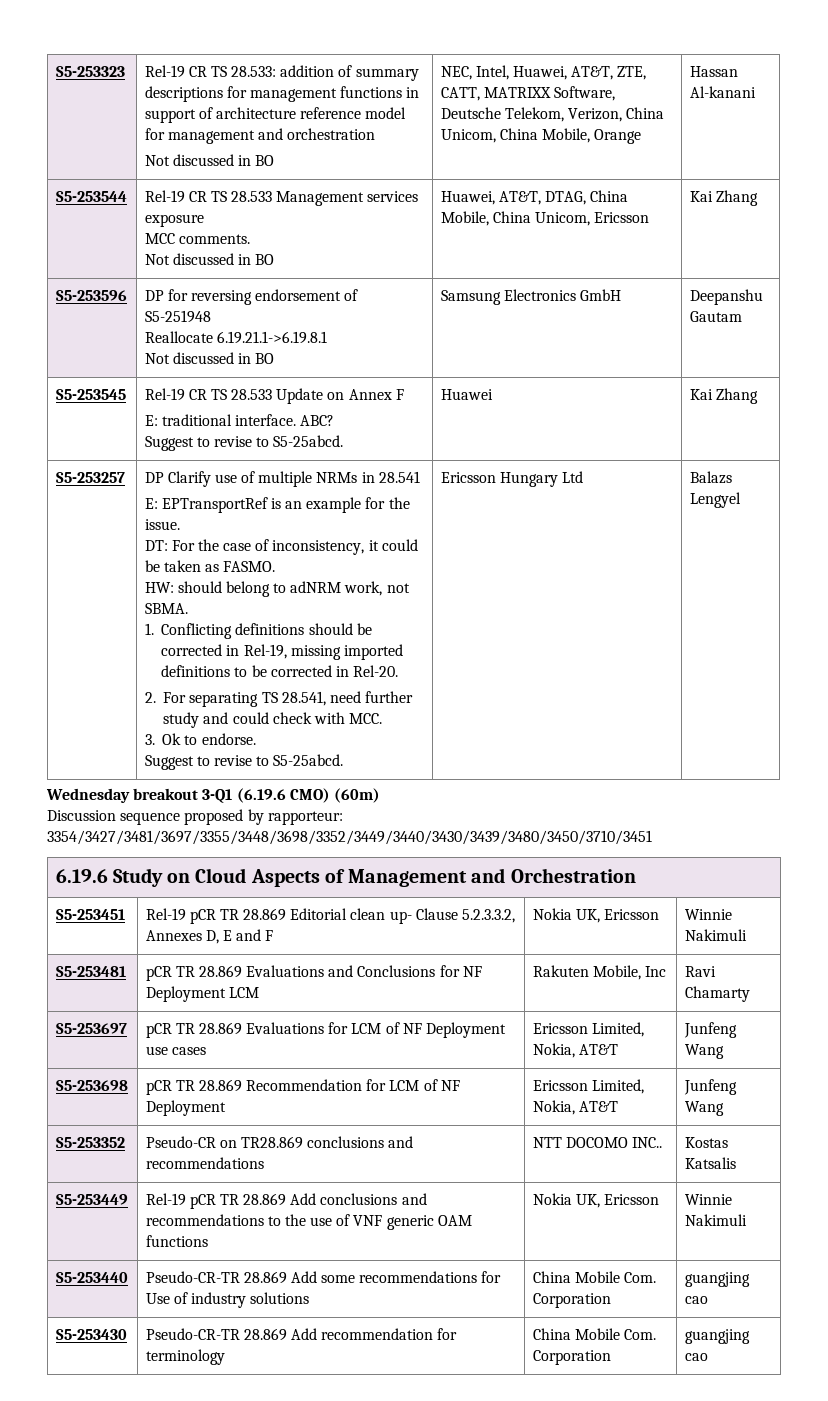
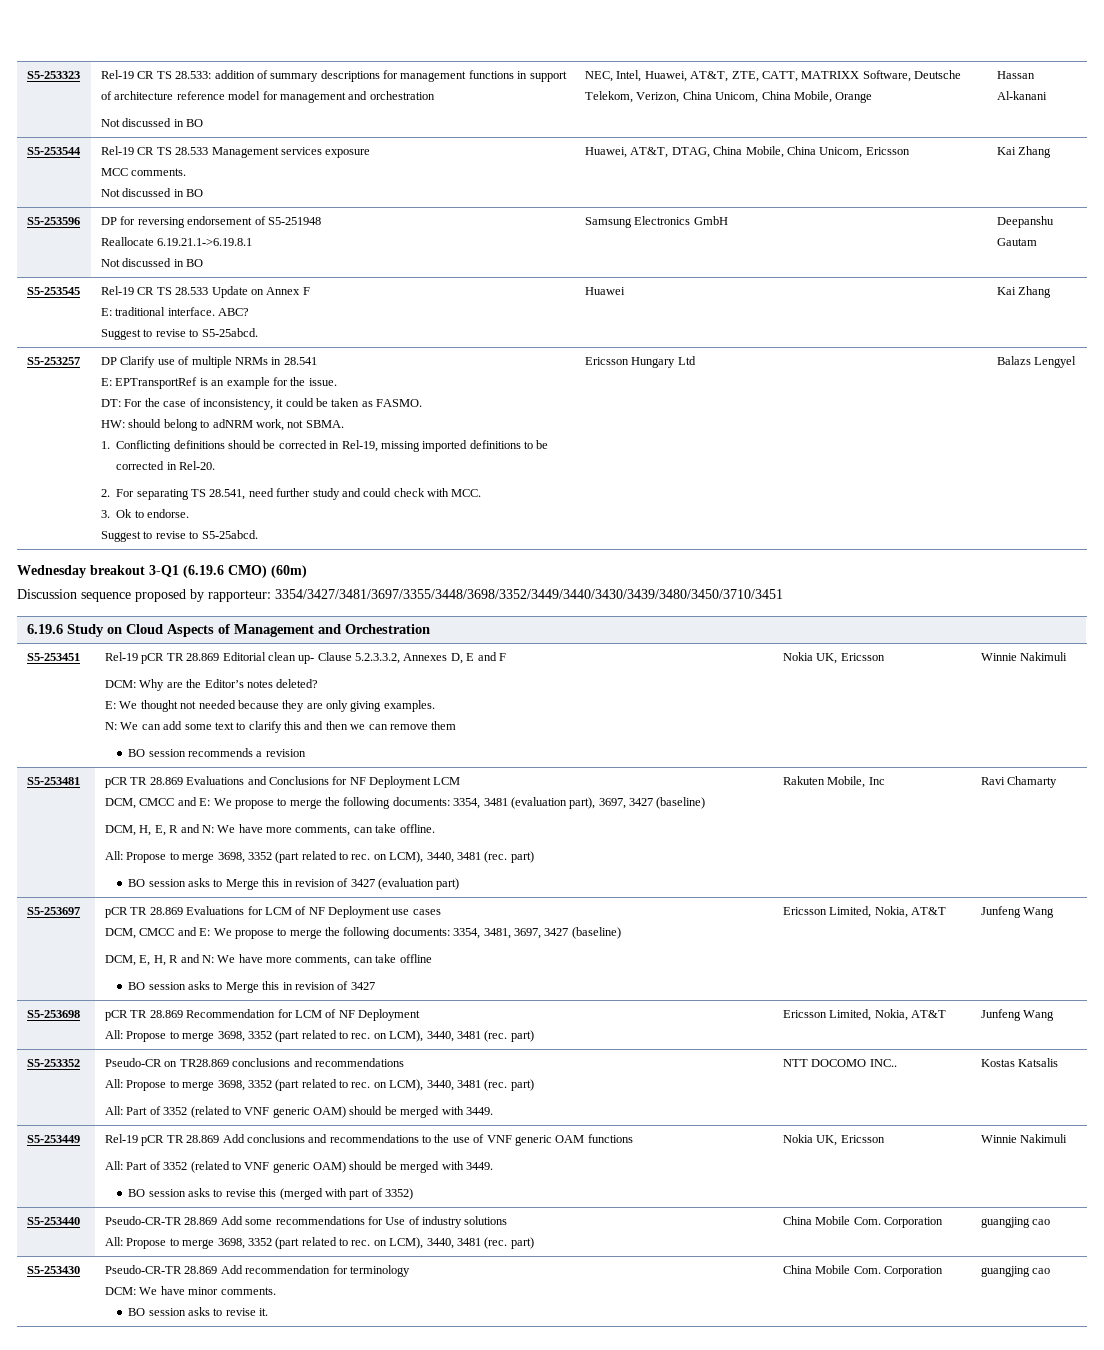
+ DCM: Why are the Editor’s notes deleted?
+ E: We thought not needed because they are only giving examples.
+ N: We can add some text to clarify this and then we can remove them
+ BO session recommends a revision
+ DCM, CMCC and E: We propose to merge the following documents: 3354, 3481 (evaluation part), 3697, 3427 (baseline)
+ DCM, H, E, R and N: We have more comments, can take offline.
+ All: Propose to merge 3698, 3352 (part related to rec. on LCM), 3440, 3481 (rec. part)
+ BO session asks to Merge this in revision of 3427 (evaluation part)
+ DCM, CMCC and E: We propose to merge the following documents: 3354, 3481, 3697, 3427 (baseline)
+ DCM, E, H, R and N: We have more comments, can take offline
+ BO session asks to Merge this in revision of 3427
- S5-253698 | pCR TR 28.869 Recommendation for LCM of NF Deployment | Ericsson Limited, Nokia, AT&T | Junfeng Wang
+ S5-253698 | pCR TR 28.869 Recommendation for LCM of NF Deployment
+ All: Propose to merge 3698, 3352 (part related to rec. on LCM), 3440, 3481 (rec. part) | Ericsson Limited, Nokia, AT&T | Junfeng Wang
  Pseudo-CR on TR28.869 conclusions and recommendations
+ All: Propose to merge 3698, 3352 (part related to rec. on LCM), 3440, 3481 (rec. part)
+ All: Part of 3352 (related to VNF generic OAM) should be merged with 3449.
  Rel-19 pCR TR 28.869 Add conclusions and recommendations to the use of VNF generic OAM functions
+ All: Part of 3352 (related to VNF generic OAM) should be merged with 3449.
+ BO session asks to revise this (merged with part of 3352)
- S5-253440 | Pseudo-CR-TR 28.869 Add some recommendations for Use of industry solutions | China Mobile Com. Corporation | guangjing cao
+ S5-253440 | Pseudo-CR-TR 28.869 Add some recommendations for Use of industry solutions
+ All: Propose to merge 3698, 3352 (part related to rec. on LCM), 3440, 3481 (rec. part) | China Mobile Com. Corporation | guangjing cao
- S5-253430 | Pseudo-CR-TR 28.869 Add recommendation for terminology | China Mobile Com. Corporation | guangjing cao
+ S5-253430 | Pseudo-CR-TR 28.869 Add recommendation for terminology
+ DCM: We have minor comments.
+ BO session asks to revise it. | China Mobile Com. Corporation | guangjing cao

